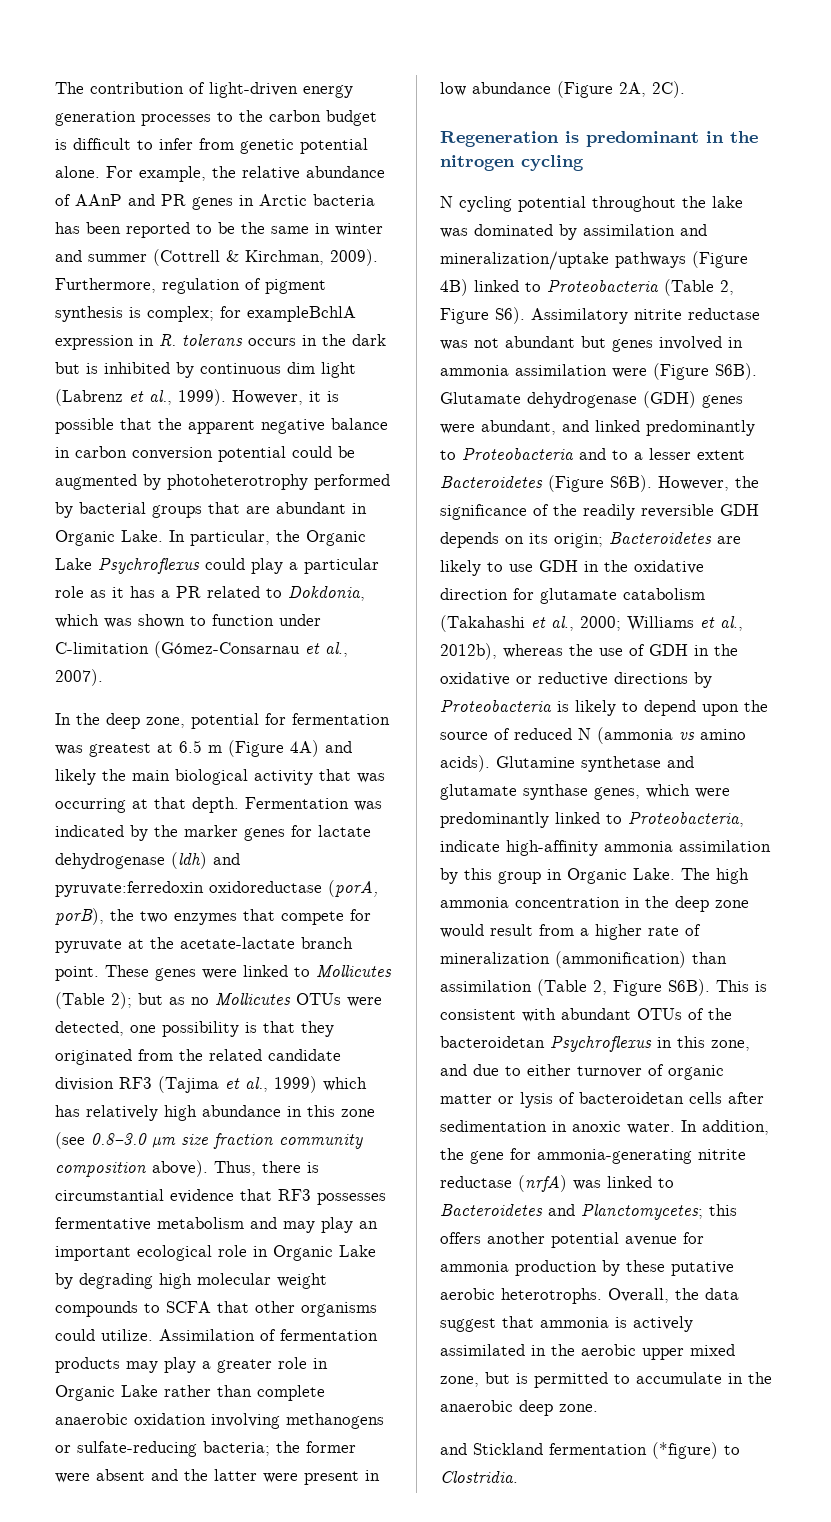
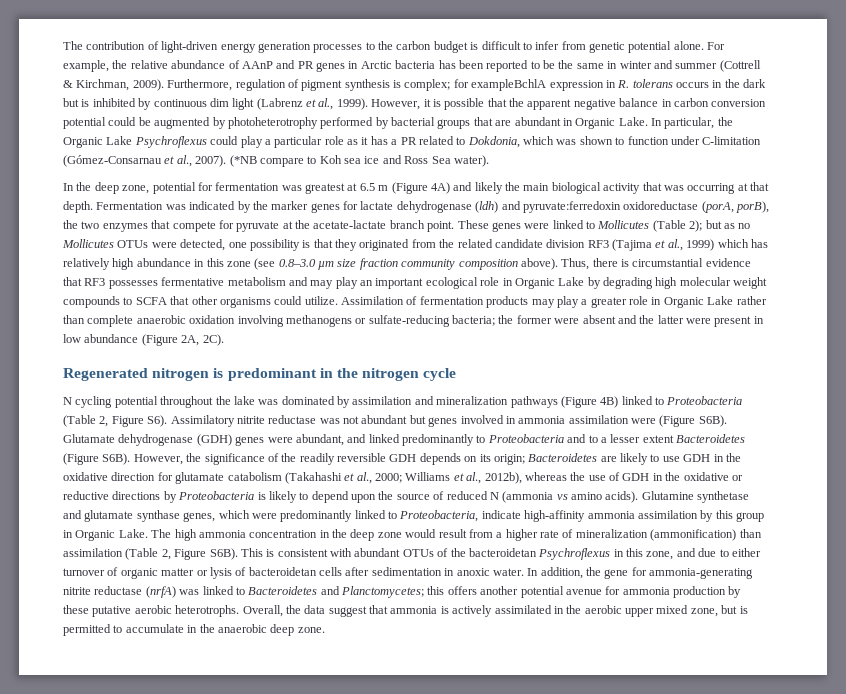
+ (*NB compare to Koh sea ice and Ross Sea water).
- Regeneration is predominant in the nitrogen cycling
+ Regenerated nitrogen is predominant in the nitrogen cycle
- N cycling potential throughout the lake was dominated by assimilation and mineralization/uptake pathways (Figure 4B) linked to Proteobacteria (Table 2, Figure S6). Assimilatory nitrite reductase was not abundant but genes involved in ammonia assimilation were (Figure S6B).
+ N cycling potential throughout the lake was dominated by assimilation and mineralization pathways (Figure 4B) linked to Proteobacteria (Table 2, Figure S6). Assimilatory nitrite reductase was not abundant but genes involved in ammonia assimilation were (Figure S6B).
- and Stickland fermentation (*figure) to Clostridia.

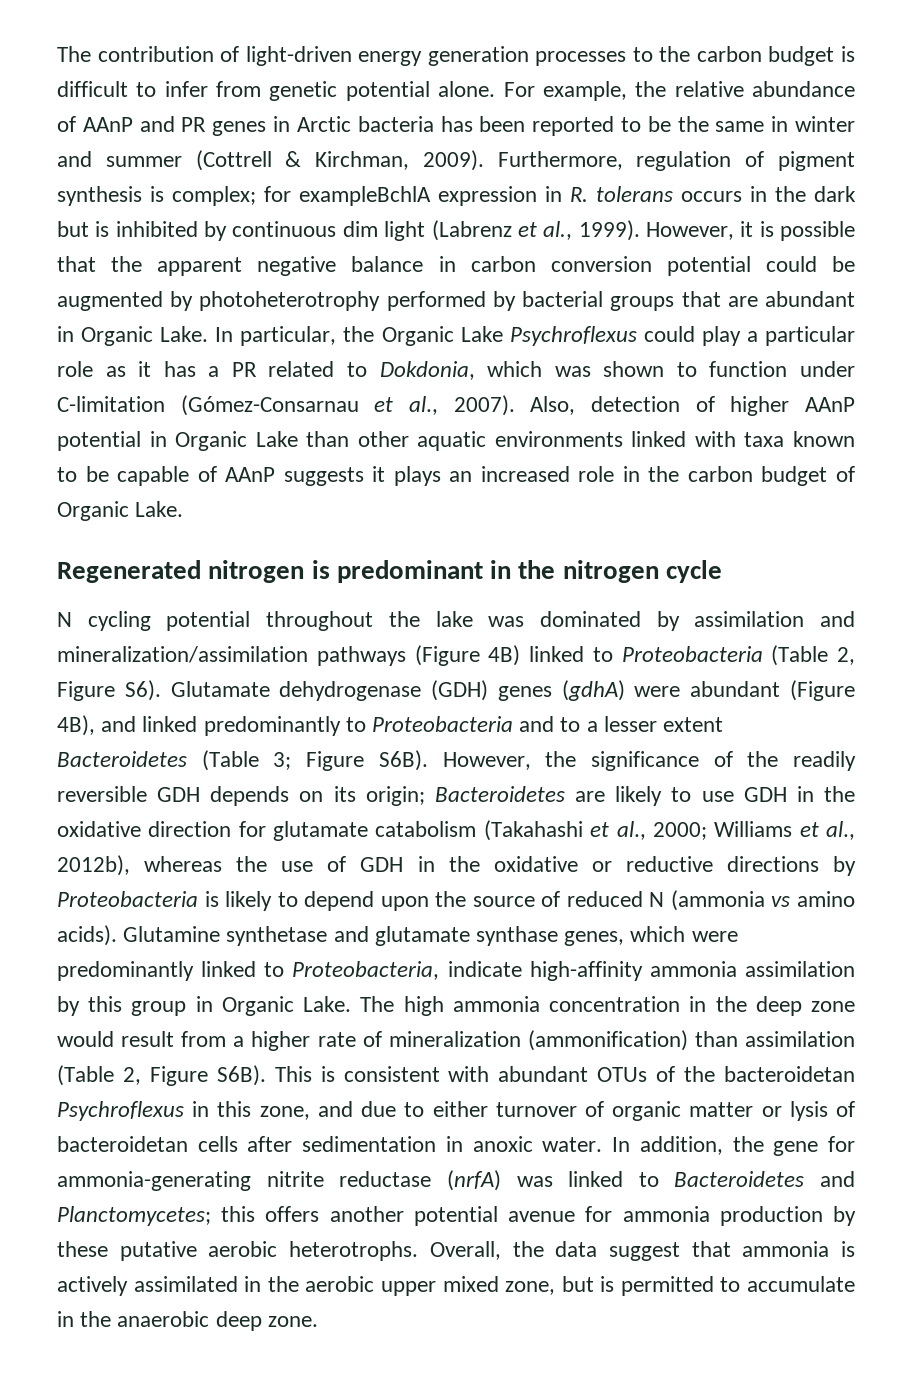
- (*NB compare to Koh sea ice and Ross Sea water).
- In the deep zone, potential for fermentation was greatest at 6.5 m (Figure 4A) and likely the main biological activity that was occurring at that depth. Fermentation was indicated by the marker genes for lactate dehydrogenase (ldh) and pyruvate:ferredoxin oxidoreductase (porA, porB), the two enzymes that compete for pyruvate at the acetate-lactate branch point. These genes were linked to Mollicutes (Table 2); but as no Mollicutes OTUs were detected, one possibility is that they originated from the related candidate division RF3 (Tajima et al., 1999) which has relatively high abundance in this zone (see 0.8–3.0 µm size fraction community composition above). Thus, there is circumstantial evidence that RF3 possesses fermentative metabolism and may play an important ecological role in Organic Lake by degrading high molecular weight compounds to SCFA that other organisms could utilize. Assimilation of fermentation products may play a greater role in Organic Lake rather than complete anaerobic oxidation involving methanogens or sulfate-reducing bacteria; the former were absent and the latter were present in low abundance (Figure 2A, 2C).
+ Also, detection of higher AAnP potential in Organic Lake than other aquatic environments linked with taxa known to be capable of AAnP suggests it plays an increased role in the carbon budget of Organic Lake.
- N cycling potential throughout the lake was dominated by assimilation and mineralization pathways (Figure 4B) linked to Proteobacteria (Table 2, Figure S6). Assimilatory nitrite reductase was not abundant but genes involved in ammonia assimilation were (Figure S6B). Glutamate dehydrogenase (GDH) genes were abundant, and linked predominantly to Proteobacteria and to a lesser extent Bacteroidetes (Figure S6B).
+ N cycling potential throughout the lake was dominated by assimilation and mineralization/assimilation pathways (Figure 4B) linked to Proteobacteria (Table 2, Figure S6). Glutamate dehydrogenase (GDH) genes (gdhA) were abundant (Figure 4B), and linked predominantly to Proteobacteria and to a lesser extent Bacteroidetes (Table 3; Figure S6B).

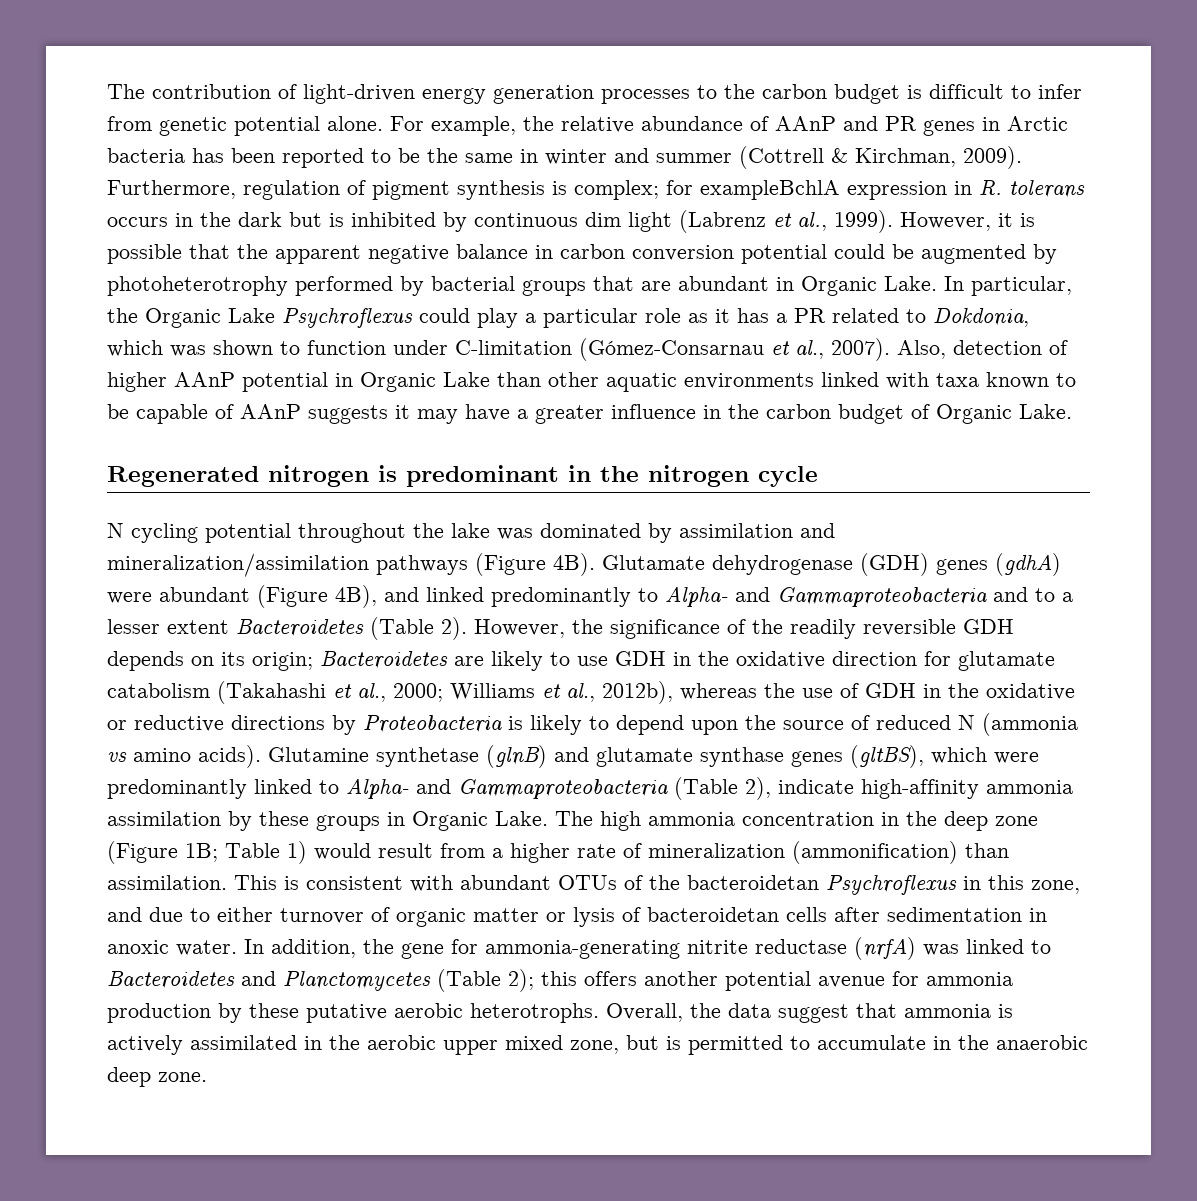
- Also, detection of higher AAnP potential in Organic Lake than other aquatic environments linked with taxa known to be capable of AAnP suggests it plays an increased role in the carbon budget of Organic Lake.
+ Also, detection of higher AAnP potential in Organic Lake than other aquatic environments linked with taxa known to be capable of AAnP suggests it may have a greater influence in the carbon budget of Organic Lake.
- N cycling potential throughout the lake was dominated by assimilation and mineralization/assimilation pathways (Figure 4B) linked to Proteobacteria (Table 2, Figure S6). Glutamate dehydrogenase (GDH) genes (gdhA) were abundant (Figure 4B), and linked predominantly to Proteobacteria and to a lesser extent Bacteroidetes (Table 3; Figure S6B).
+ N cycling potential throughout the lake was dominated by assimilation and mineralization/assimilation pathways (Figure 4B). Glutamate dehydrogenase (GDH) genes (gdhA) were abundant (Figure 4B), and linked predominantly to Alpha- and Gammaproteobacteria and to a lesser extent Bacteroidetes (Table 2).
- Glutamine synthetase and glutamate synthase genes, which were predominantly linked to Proteobacteria, indicate high-affinity ammonia assimilation by this group in Organic Lake.
+ Glutamine synthetase (glnB) and glutamate synthase genes (gltBS), which were predominantly linked to Alpha- and Gammaproteobacteria (Table 2), indicate high-affinity ammonia assimilation by these groups in Organic Lake.
- The high ammonia concentration in the deep zone would result from a higher rate of mineralization (ammonification) than assimilation (Table 2, Figure S6B).
+ The high ammonia concentration in the deep zone (Figure 1B; Table 1) would result from a higher rate of mineralization (ammonification) than assimilation.
- In addition, the gene for ammonia-generating nitrite reductase (nrfA) was linked to Bacteroidetes and Planctomycetes; this offers another potential avenue for ammonia production by these putative aerobic heterotrophs.
+ In addition, the gene for ammonia-generating nitrite reductase (nrfA) was linked to Bacteroidetes and Planctomycetes (Table 2); this offers another potential avenue for ammonia production by these putative aerobic heterotrophs.

